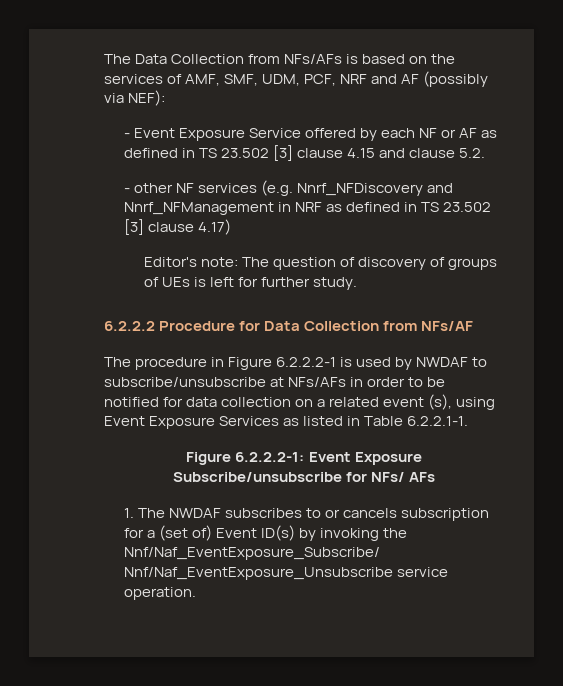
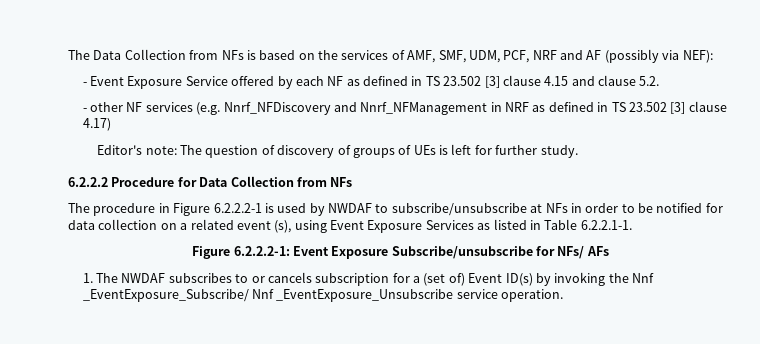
- The Data Collection from NFs/AFs is based on the services of AMF, SMF, UDM, PCF, NRF and AF (possibly via NEF):
+ The Data Collection from NFs is based on the services of AMF, SMF, UDM, PCF, NRF and AF (possibly via NEF):
- - Event Exposure Service offered by each NF or AF as defined in TS 23.502 [3] clause 4.15 and clause 5.2.
+ - Event Exposure Service offered by each NF as defined in TS 23.502 [3] clause 4.15 and clause 5.2.
- 6.2.2.2 Procedure for Data Collection from NFs/AF
+ 6.2.2.2 Procedure for Data Collection from NFs
- The procedure in Figure 6.2.2.2-1 is used by NWDAF to subscribe/unsubscribe at NFs/AFs in order to be notified for data collection on a related event (s), using Event Exposure Services as listed in Table 6.2.2.1-1.
+ The procedure in Figure 6.2.2.2-1 is used by NWDAF to subscribe/unsubscribe at NFs in order to be notified for data collection on a related event (s), using Event Exposure Services as listed in Table 6.2.2.1-1.
- 1. The NWDAF subscribes to or cancels subscription for a (set of) Event ID(s) by invoking the Nnf/Naf_EventExposure_Subscribe/ Nnf/Naf_EventExposure_Unsubscribe service operation.
+ 1. The NWDAF subscribes to or cancels subscription for a (set of) Event ID(s) by invoking the Nnf _EventExposure_Subscribe/ Nnf _EventExposure_Unsubscribe service operation.

